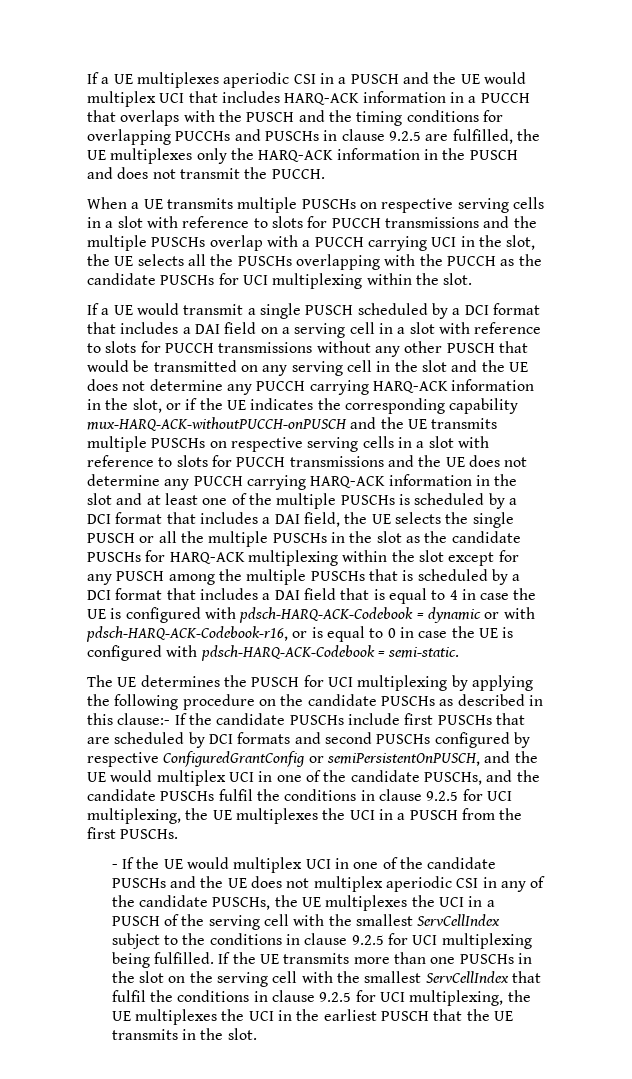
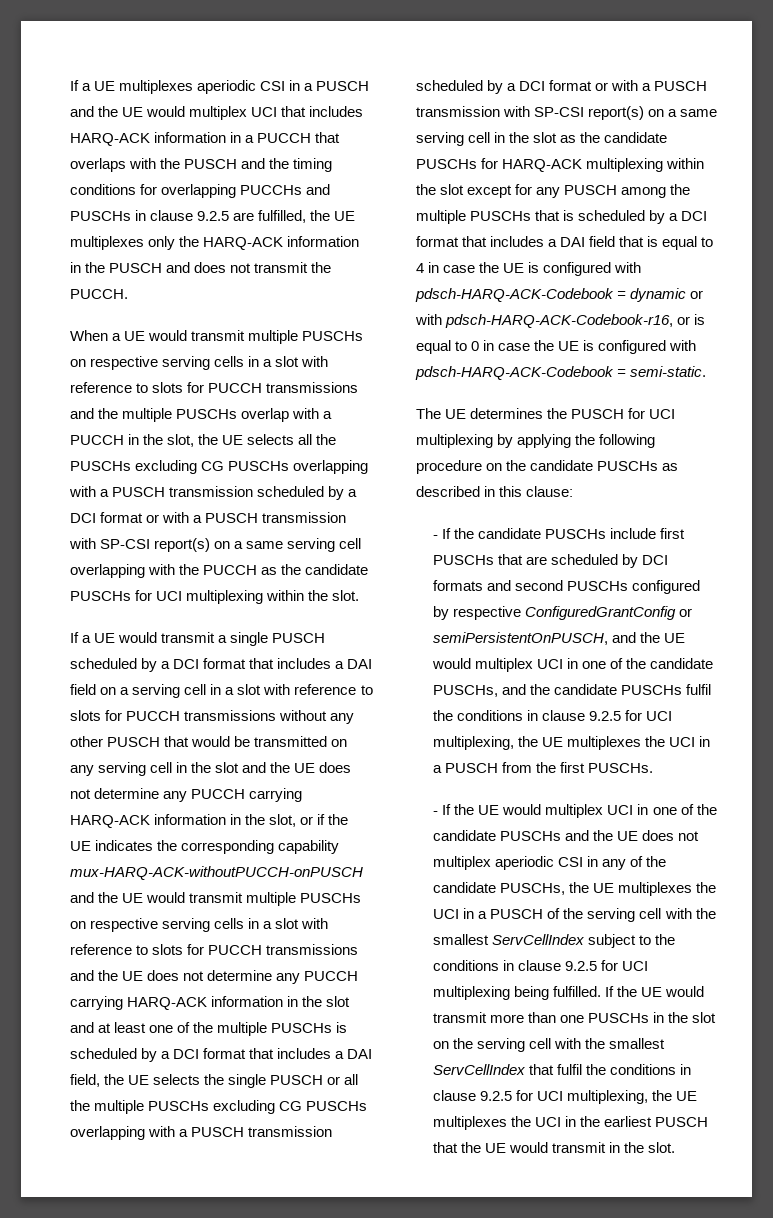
- When a UE transmits multiple PUSCHs on respective serving cells in a slot with reference to slots for PUCCH transmissions and the multiple PUSCHs overlap with a PUCCH carrying UCI in the slot, the UE selects all the PUSCHs overlapping with the PUCCH as the candidate PUSCHs for UCI multiplexing within the slot.
+ When a UE would transmit multiple PUSCHs on respective serving cells in a slot with reference to slots for PUCCH transmissions and the multiple PUSCHs overlap with a PUCCH in the slot, the UE selects all the PUSCHs excluding CG PUSCHs overlapping with a PUSCH transmission scheduled by a DCI format or with a PUSCH transmission with SP-CSI report(s) on a same serving cell overlapping with the PUCCH as the candidate PUSCHs for UCI multiplexing within the slot.
- If a UE would transmit a single PUSCH scheduled by a DCI format that includes a DAI field on a serving cell in a slot with reference to slots for PUCCH transmissions without any other PUSCH that would be transmitted on any serving cell in the slot and the UE does not determine any PUCCH carrying HARQ-ACK information in the slot, or if the UE indicates the corresponding capability mux-HARQ-ACK-withoutPUCCH-onPUSCH and the UE transmits multiple PUSCHs on respective serving cells in a slot with reference to slots for PUCCH transmissions and the UE does not determine any PUCCH carrying HARQ-ACK information in the slot and at least one of the multiple PUSCHs is scheduled by a DCI format that includes a DAI field, the UE selects the single PUSCH or all the multiple PUSCHs in the slot as the candidate PUSCHs for HARQ-ACK multiplexing within the slot except for any PUSCH among the multiple PUSCHs that is scheduled by a DCI format that includes a DAI field that is equal to 4 in case the UE is configured with pdsch-HARQ-ACK-Codebook = dynamic or with pdsch-HARQ-ACK-Codebook-r16, or is equal to 0 in case the UE is configured with pdsch-HARQ-ACK-Codebook = semi-static.
+ If a UE would transmit a single PUSCH scheduled by a DCI format that includes a DAI field on a serving cell in a slot with reference to slots for PUCCH transmissions without any other PUSCH that would be transmitted on any serving cell in the slot and the UE does not determine any PUCCH carrying HARQ-ACK information in the slot, or if the UE indicates the corresponding capability mux-HARQ-ACK-withoutPUCCH-onPUSCH and the UE would transmit multiple PUSCHs on respective serving cells in a slot with reference to slots for PUCCH transmissions and the UE does not determine any PUCCH carrying HARQ-ACK information in the slot and at least one of the multiple PUSCHs is scheduled by a DCI format that includes a DAI field, the UE selects the single PUSCH or all the multiple PUSCHs excluding CG PUSCHs overlapping with a PUSCH transmission scheduled by a DCI format or with a PUSCH transmission with SP-CSI report(s) on a same serving cell in the slot as the candidate PUSCHs for HARQ-ACK multiplexing within the slot except for any PUSCH among the multiple PUSCHs that is scheduled by a DCI format that includes a DAI field that is equal to 4 in case the UE is configured with pdsch-HARQ-ACK-Codebook = dynamic or with pdsch-HARQ-ACK-Codebook-r16, or is equal to 0 in case the UE is configured with pdsch-HARQ-ACK-Codebook = semi-static.
- The UE determines the PUSCH for UCI multiplexing by applying the following procedure on the candidate PUSCHs as described in this clause:- If the candidate PUSCHs include first PUSCHs that are scheduled by DCI formats and second PUSCHs configured by respective ConfiguredGrantConfig or semiPersistentOnPUSCH, and the UE would multiplex UCI in one of the candidate PUSCHs, and the candidate PUSCHs fulfil the conditions in clause 9.2.5 for UCI multiplexing, the UE multiplexes the UCI in a PUSCH from the first PUSCHs.
+ The UE determines the PUSCH for UCI multiplexing by applying the following procedure on the candidate PUSCHs as described in this clause:
+ - If the candidate PUSCHs include first PUSCHs that are scheduled by DCI formats and second PUSCHs configured by respective ConfiguredGrantConfig or semiPersistentOnPUSCH, and the UE would multiplex UCI in one of the candidate PUSCHs, and the candidate PUSCHs fulfil the conditions in clause 9.2.5 for UCI multiplexing, the UE multiplexes the UCI in a PUSCH from the first PUSCHs.
- If the UE transmits more than one PUSCHs in the slot on the serving cell with the smallest ServCellIndex that fulfil the conditions in clause 9.2.5 for UCI multiplexing, the UE multiplexes the UCI in the earliest PUSCH that the UE transmits in the slot.
+ If the UE would transmit more than one PUSCHs in the slot on the serving cell with the smallest ServCellIndex that fulfil the conditions in clause 9.2.5 for UCI multiplexing, the UE multiplexes the UCI in the earliest PUSCH that the UE would transmit in the slot.

